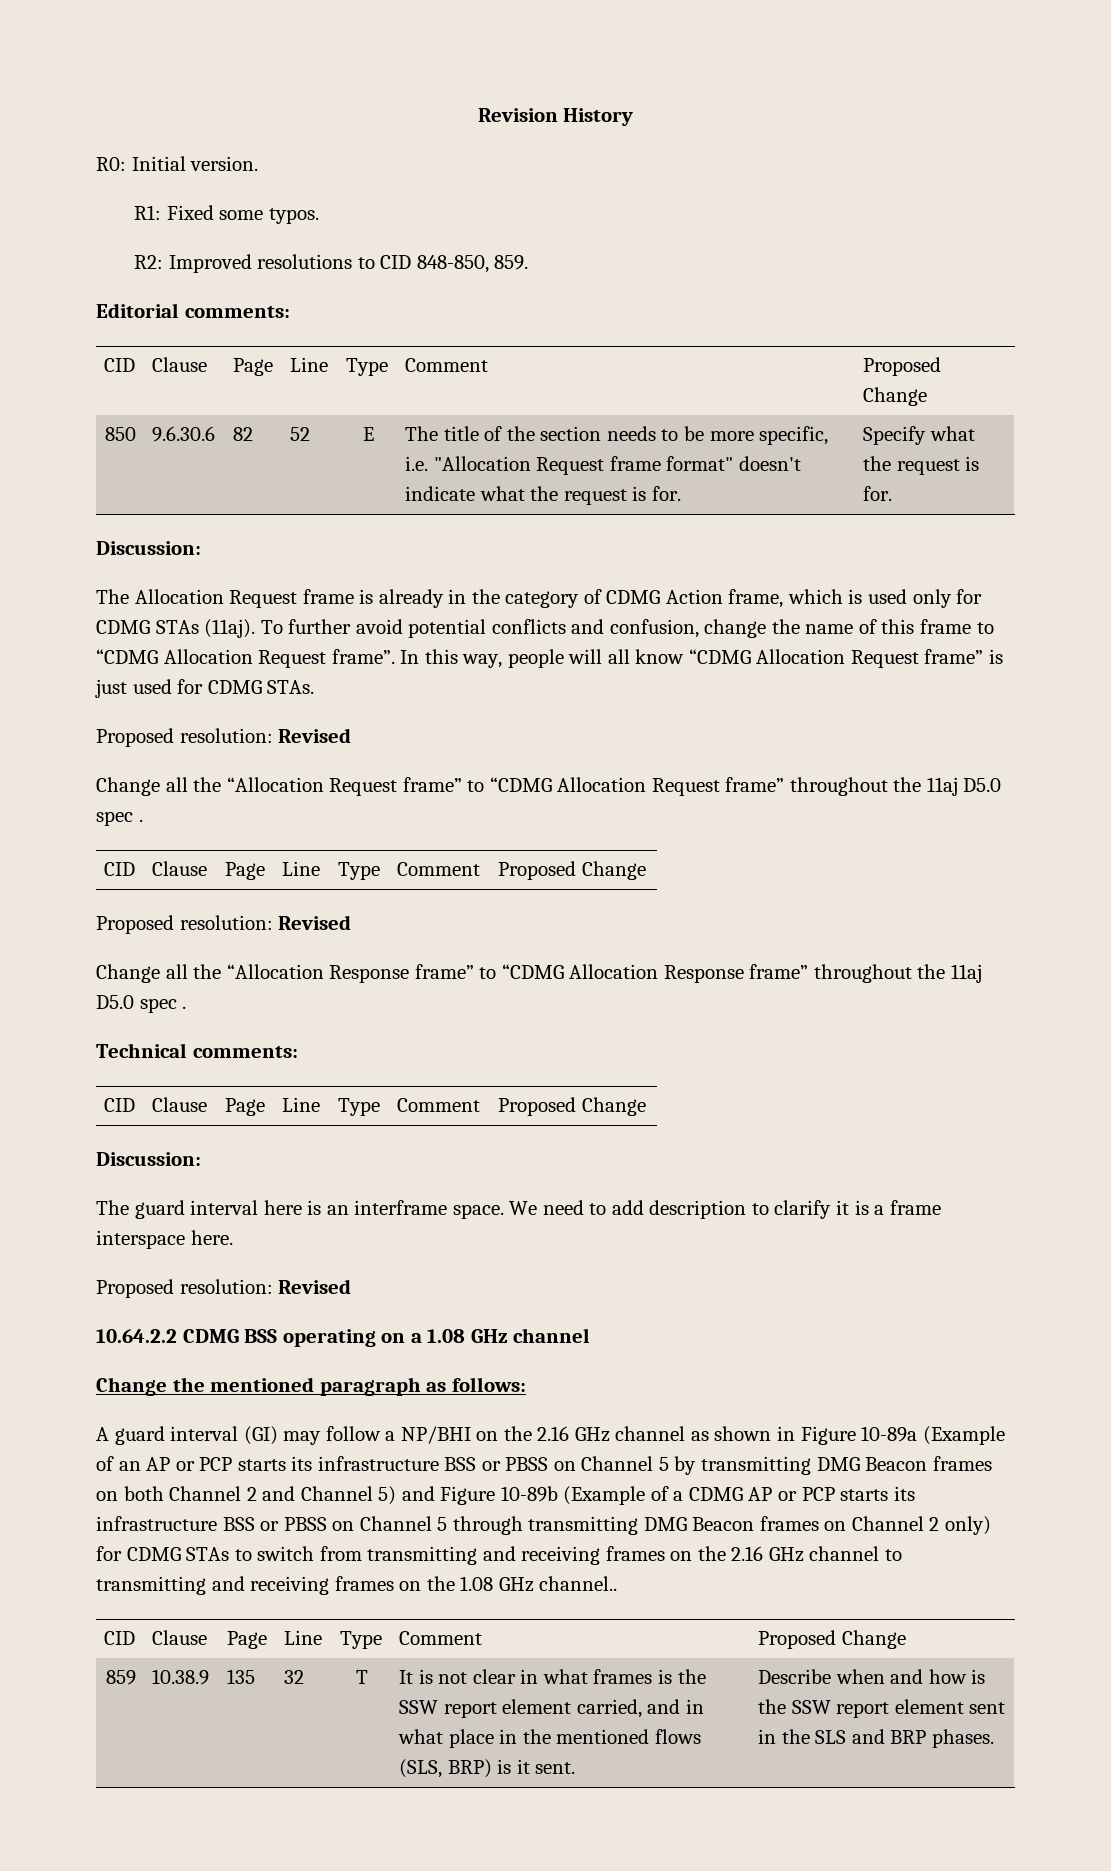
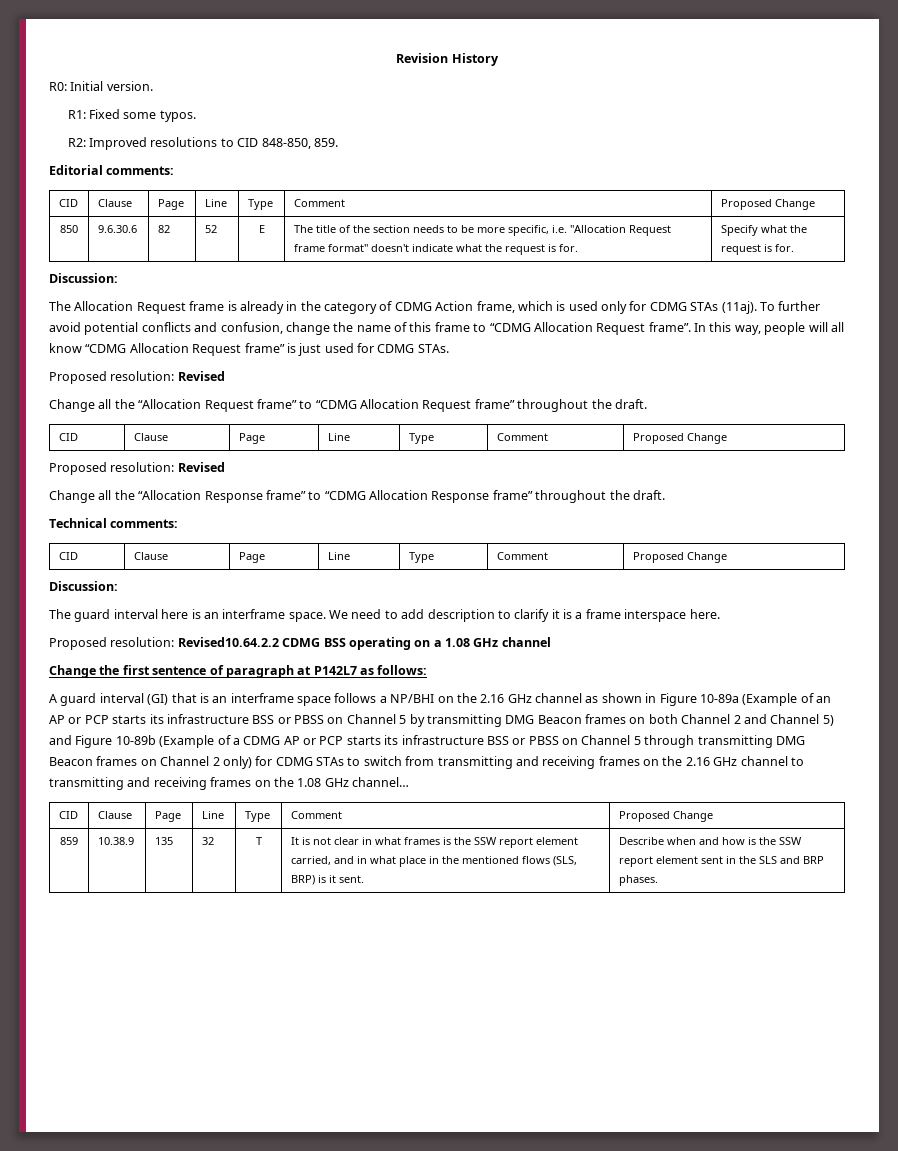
- Change all the “Allocation Request frame” to “CDMG Allocation Request frame” throughout the 11aj D5.0 spec .
+ Change all the “Allocation Request frame” to “CDMG Allocation Request frame” throughout the draft.
- Change all the “Allocation Response frame” to “CDMG Allocation Response frame” throughout the 11aj D5.0 spec .
+ Change all the “Allocation Response frame” to “CDMG Allocation Response frame” throughout the draft.
  We need to add description to clarify it is a frame interspace here.
- Proposed resolution: Revised
- 10.64.2.2 CDMG BSS operating on a 1.08 GHz channel
+ Proposed resolution: Revised10.64.2.2 CDMG BSS operating on a 1.08 GHz channel
- Change the mentioned paragraph as follows:
+ Change the first sentence of paragraph at P142L7 as follows:
- A guard interval (GI) may follow a NP/BHI on the 2.16 GHz channel as shown in Figure 10-89a (Example of an AP or PCP starts its infrastructure BSS or PBSS on Channel 5 by transmitting DMG Beacon frames on both Channel 2 and Channel 5) and Figure 10-89b (Example of a CDMG AP or PCP starts its infrastructure BSS or PBSS on Channel 5 through transmitting DMG Beacon frames on Channel 2 only) for CDMG STAs to switch from transmitting and receiving frames on the 2.16 GHz channel to transmitting and receiving frames on the 1.08 GHz channel..
+ A guard interval (GI) that is an interframe space follows a NP/BHI on the 2.16 GHz channel as shown in Figure 10-89a (Example of an AP or PCP starts its infrastructure BSS or PBSS on Channel 5 by transmitting DMG Beacon frames on both Channel 2 and Channel 5) and Figure 10-89b (Example of a CDMG AP or PCP starts its infrastructure BSS or PBSS on Channel 5 through transmitting DMG Beacon frames on Channel 2 only) for CDMG STAs to switch from transmitting and receiving frames on the 2.16 GHz channel to transmitting and receiving frames on the 1.08 GHz channel…

